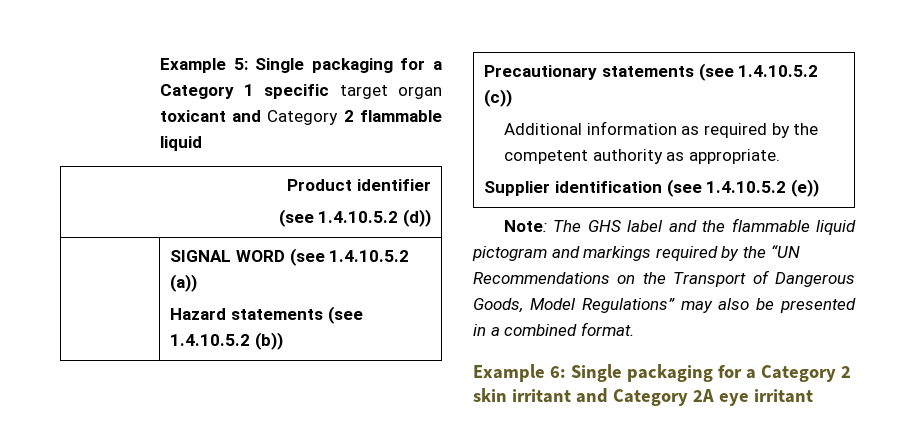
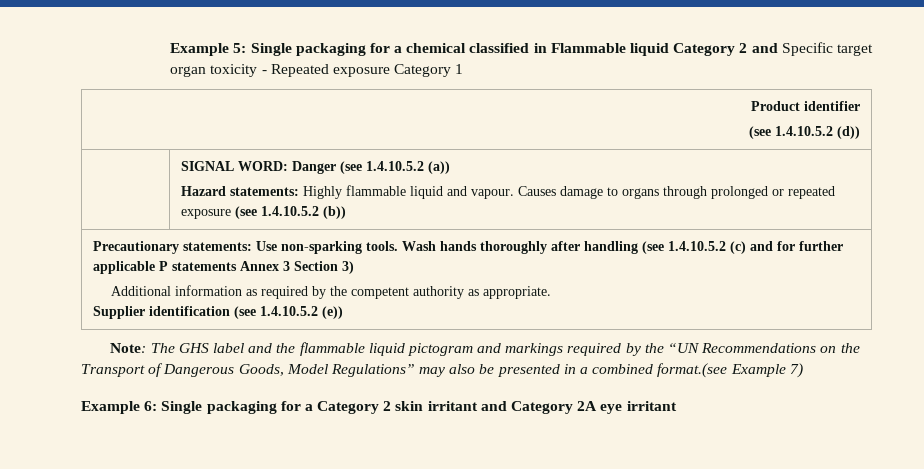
- Example 5: Single packaging for a Category 1 specific target organ toxicant and Category 2 flammable liquid
+ Example 5: Single packaging for a chemical classified in Flammable liquid Category 2 and Specific target organ toxicity - Repeated exposure Category 1
- | SIGNAL WORD (see 1.4.10.5.2 (a))
- Hazard statements (see 1.4.10.5.2 (b))
- Precautionary statements (see 1.4.10.5.2 (c))
+ | SIGNAL WORD: Danger (see 1.4.10.5.2 (a))
+ Hazard statements: Highly flammable liquid and vapour. Causes damage to organs through prolonged or repeated exposure (see 1.4.10.5.2 (b))
+ Precautionary statements: Use non-sparking tools. Wash hands thoroughly after handling (see 1.4.10.5.2 (c) and for further applicable P statements Annex 3 Section 3)
- Note: The GHS label and the flammable liquid pictogram and markings required by the “UN Recommendations on the Transport of Dangerous Goods, Model Regulations” may also be presented in a combined format.
+ Note: The GHS label and the flammable liquid pictogram and markings required by the “UN Recommendations on the Transport of Dangerous Goods, Model Regulations” may also be presented in a combined format.(see Example 7)

